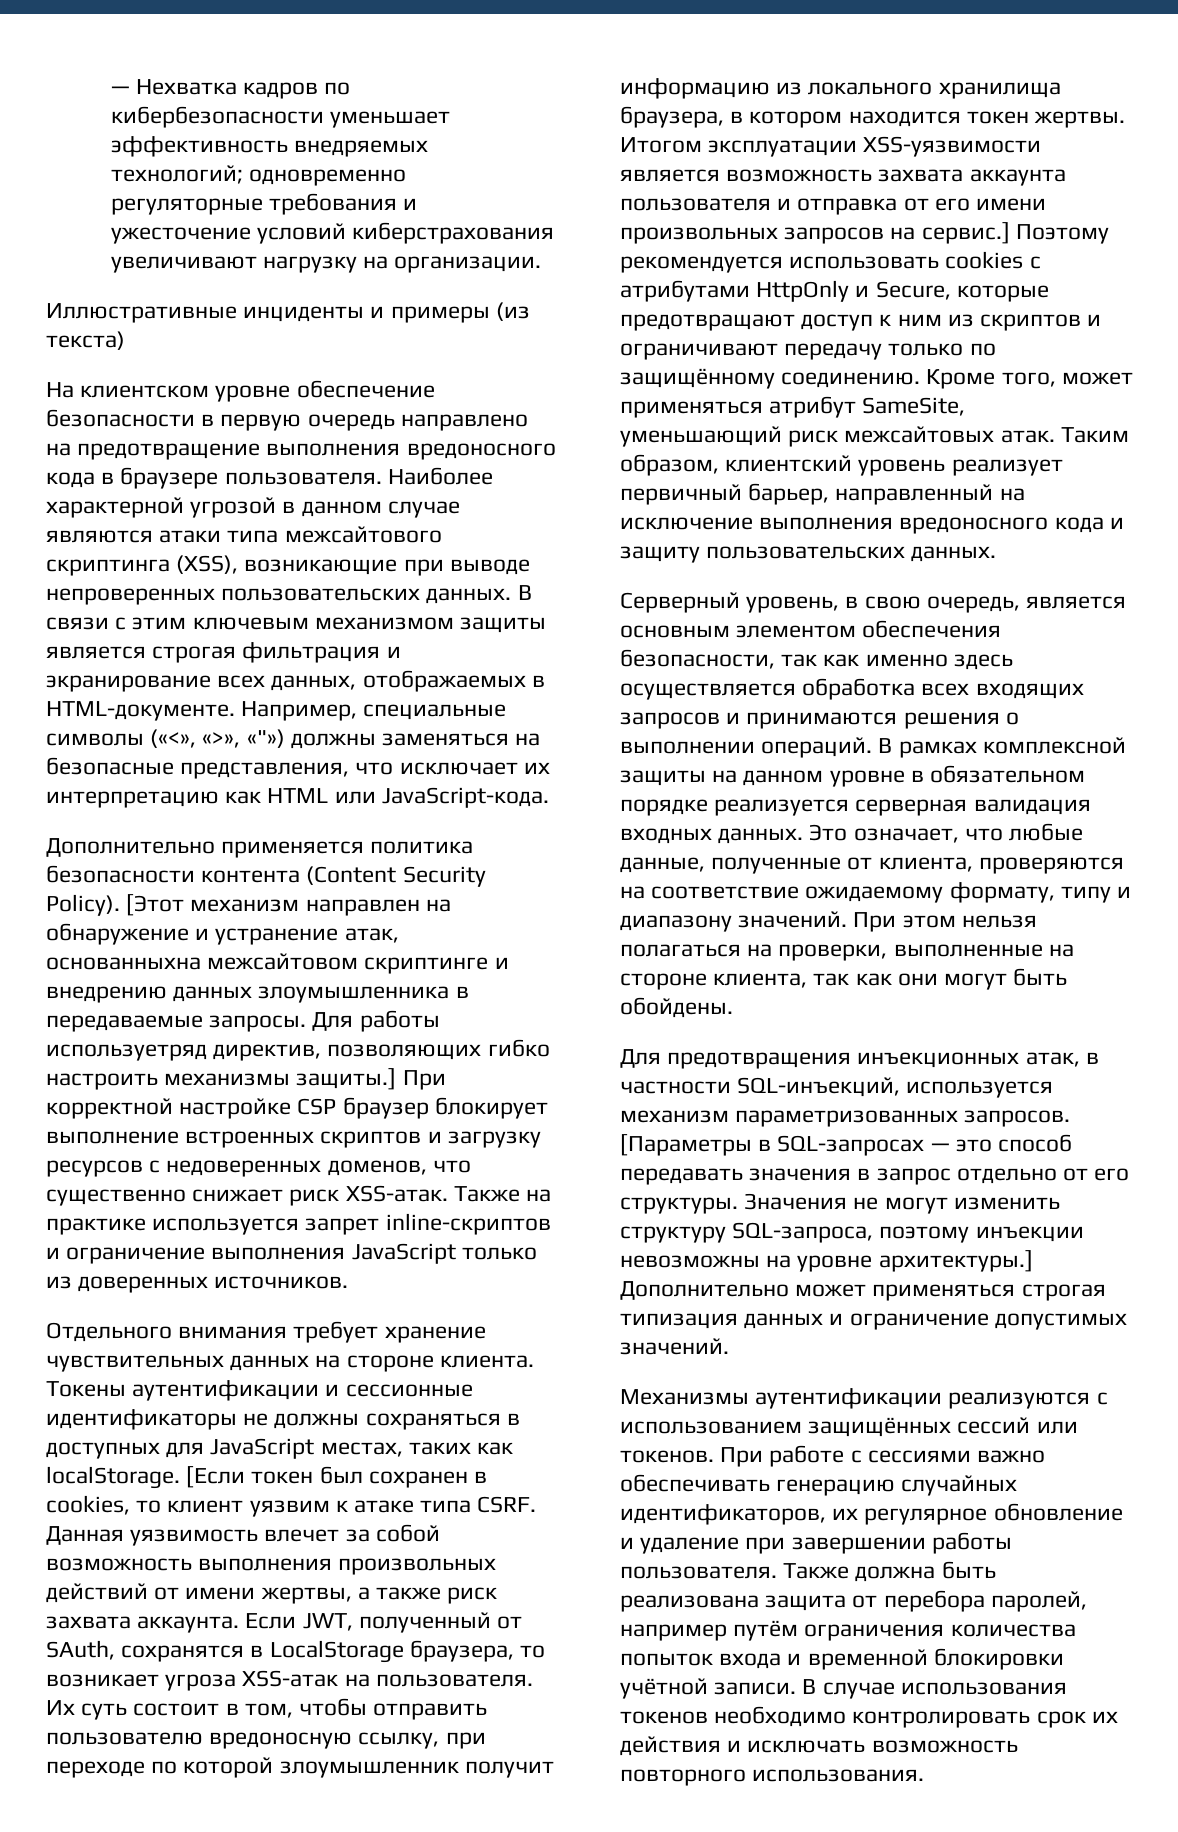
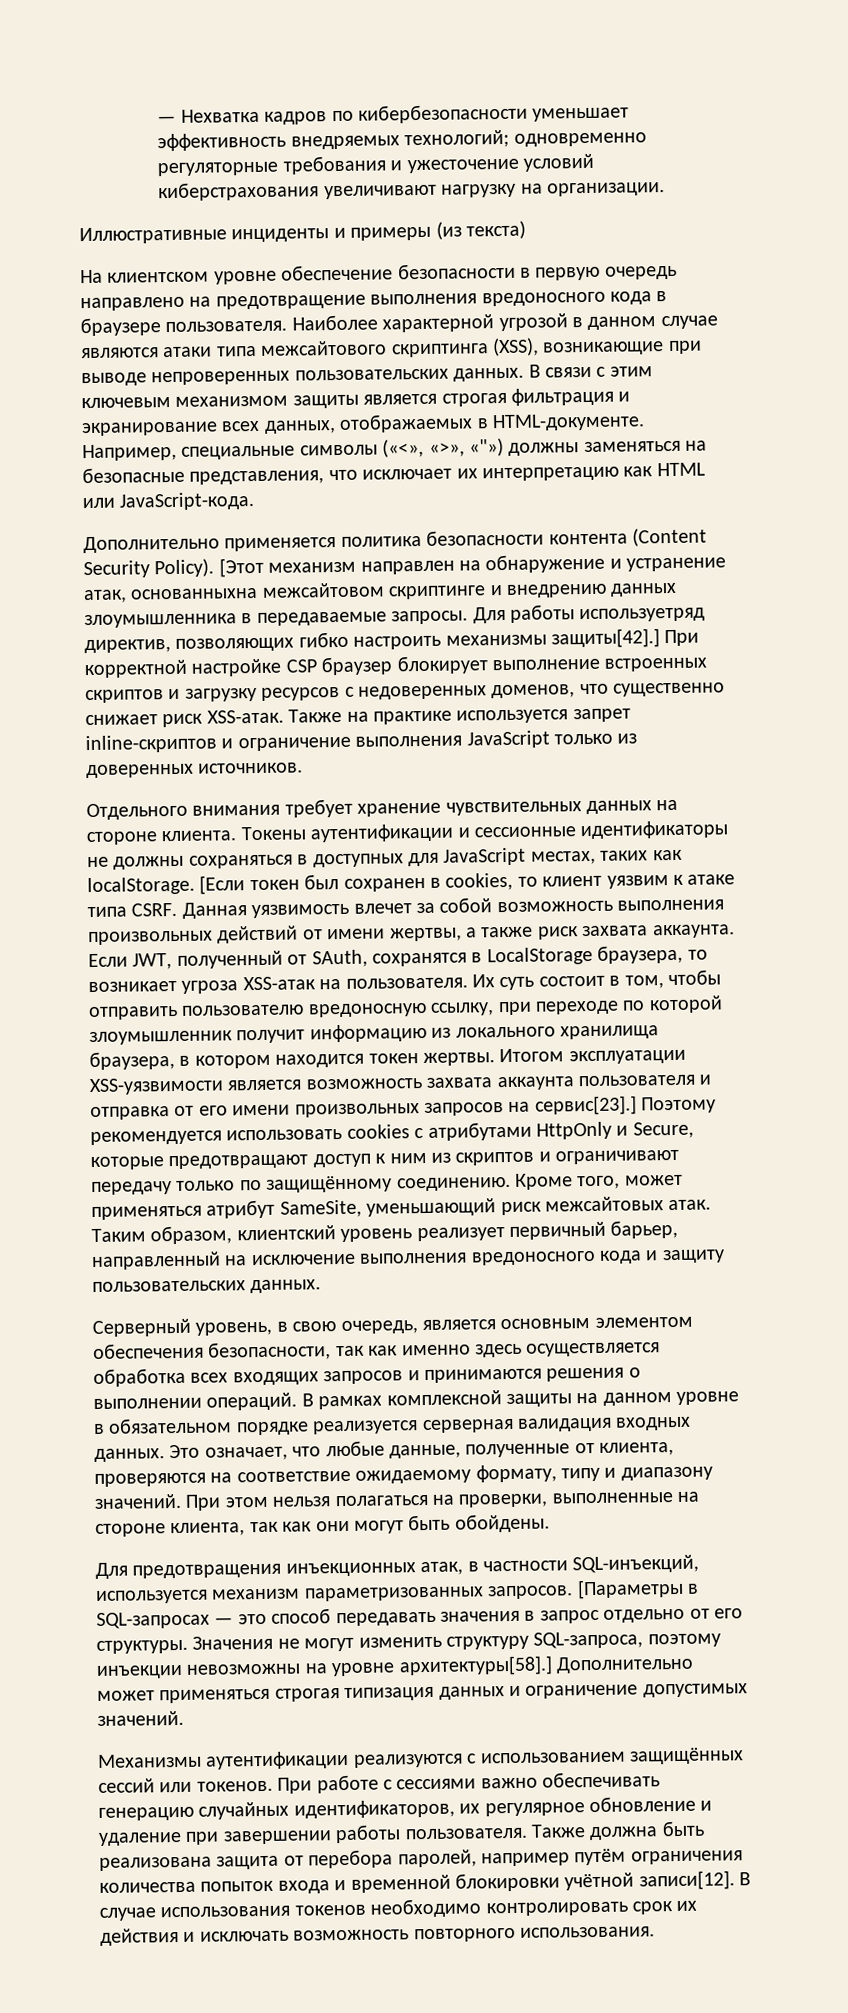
- Для работы используетряд директив, позволяющих гибко настроить механизмы защиты.]
+ Для работы используетряд директив, позволяющих гибко настроить механизмы защиты[42].]
- Итогом эксплуатации XSS-уязвимости является возможность захвата аккаунта пользователя и отправка от его имени произвольных запросов на сервис.]
+ Итогом эксплуатации XSS-уязвимости является возможность захвата аккаунта пользователя и отправка от его имени произвольных запросов на сервис[23].]
- Значения не могут изменить структуру SQL-запроса, поэтому инъекции невозможны на уровне архитектуры.]
+ Значения не могут изменить структуру SQL-запроса, поэтому инъекции невозможны на уровне архитектуры[58].]
- Также должна быть реализована защита от перебора паролей, например путём ограничения количества попыток входа и временной блокировки учётной записи.
+ Также должна быть реализована защита от перебора паролей, например путём ограничения количества попыток входа и временной блокировки учётной записи[12].

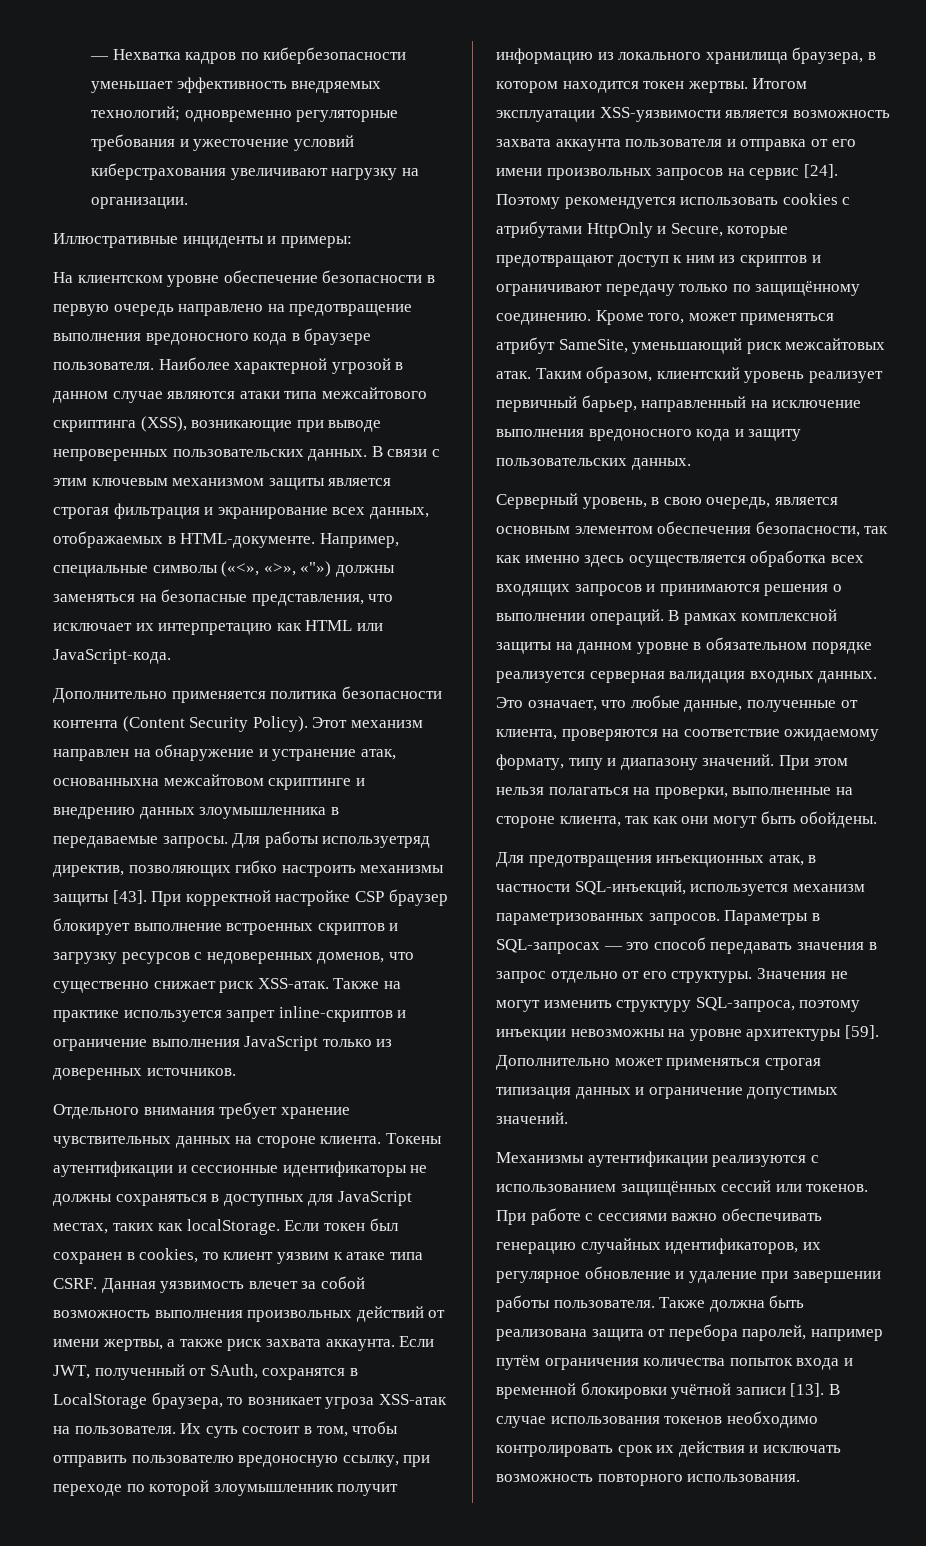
- Иллюстративные инциденты и примеры (из текста)
+ Иллюстративные инциденты и примеры:
- [Этот механизм направлен на обнаружение и устранение атак, основанныхна межсайтовом скриптинге и внедрению данных злоумышленника в передаваемые запросы.
+ Этот механизм направлен на обнаружение и устранение атак, основанныхна межсайтовом скриптинге и внедрению данных злоумышленника в передаваемые запросы.
- Для работы используетряд директив, позволяющих гибко настроить механизмы защиты[42].]
+ Для работы используетряд директив, позволяющих гибко настроить механизмы защиты [43].
- [Если токен был сохранен в cookies, то клиент уязвим к атаке типа CSRF.
+ Если токен был сохранен в cookies, то клиент уязвим к атаке типа CSRF.
- Итогом эксплуатации XSS-уязвимости является возможность захвата аккаунта пользователя и отправка от его имени произвольных запросов на сервис[23].]
+ Итогом эксплуатации XSS-уязвимости является возможность захвата аккаунта пользователя и отправка от его имени произвольных запросов на сервис [24].
- [Параметры в SQL-запросах — это способ передавать значения в запрос отдельно от его структуры.
+ Параметры в SQL-запросах — это способ передавать значения в запрос отдельно от его структуры.
- Значения не могут изменить структуру SQL-запроса, поэтому инъекции невозможны на уровне архитектуры[58].]
+ Значения не могут изменить структуру SQL-запроса, поэтому инъекции невозможны на уровне архитектуры [59].
- Также должна быть реализована защита от перебора паролей, например путём ограничения количества попыток входа и временной блокировки учётной записи[12].
+ Также должна быть реализована защита от перебора паролей, например путём ограничения количества попыток входа и временной блокировки учётной записи [13].

